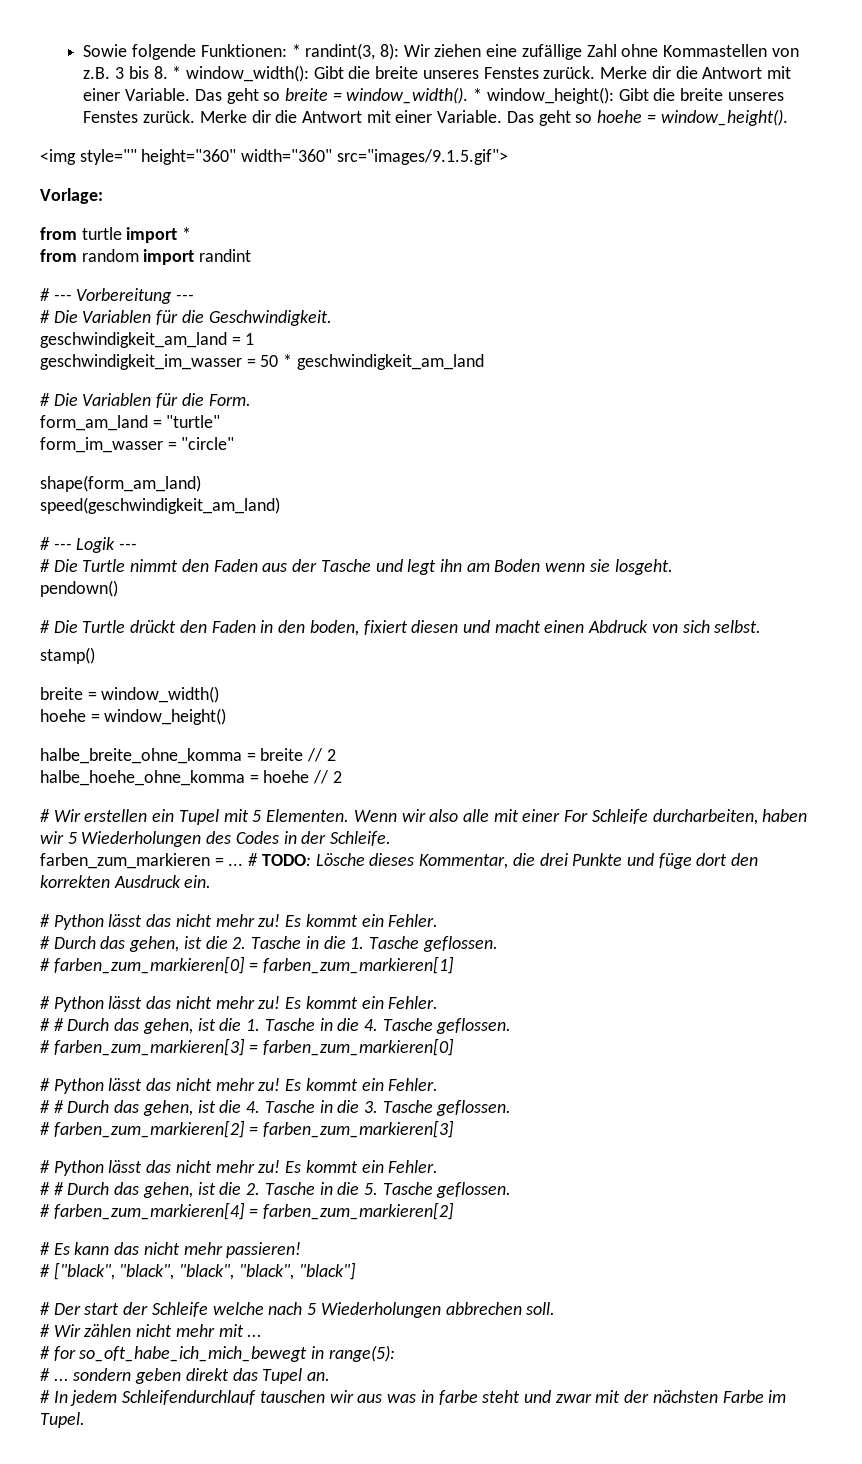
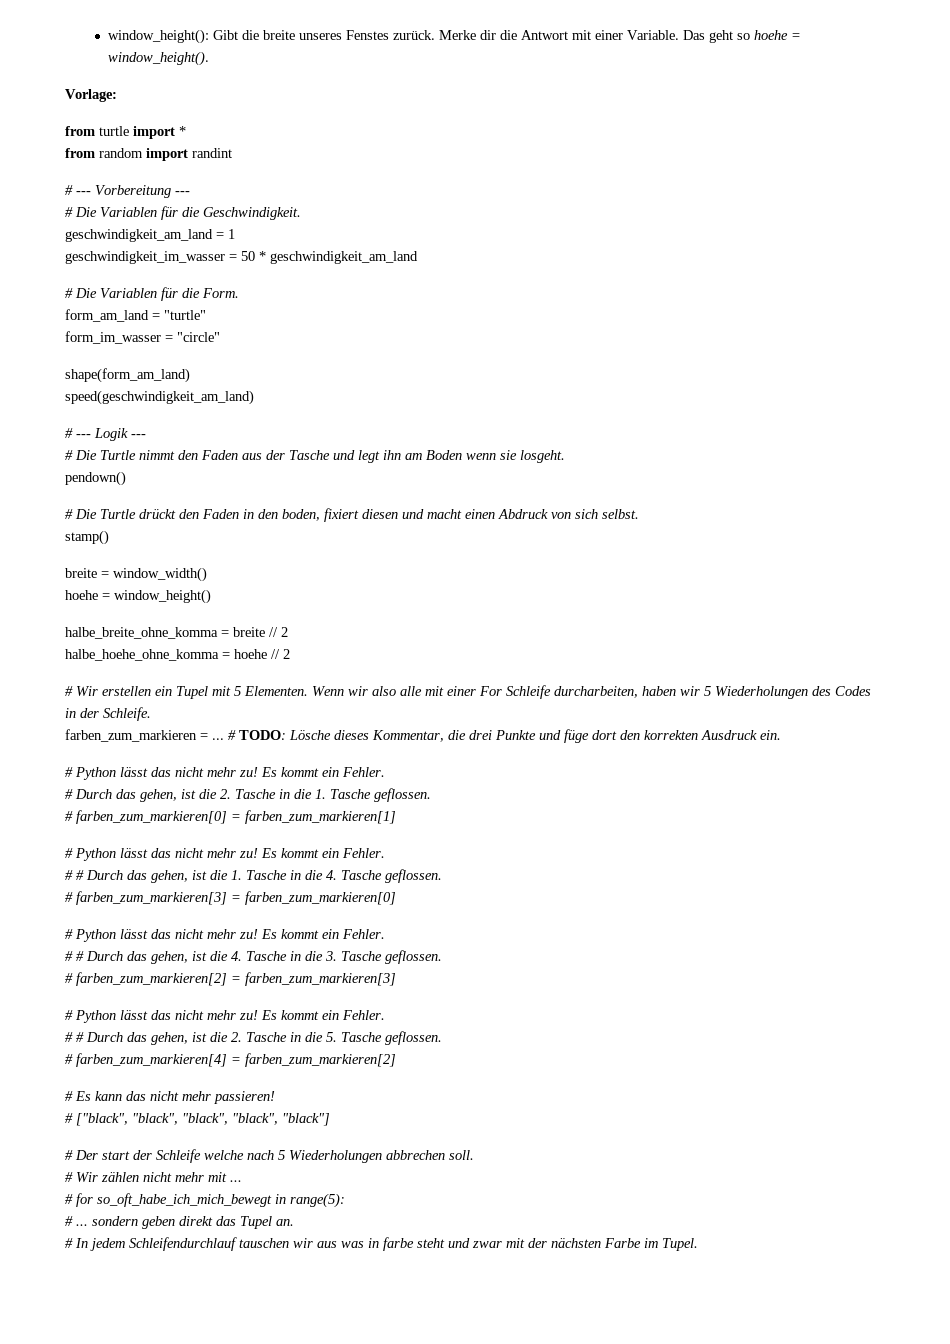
- Sowie folgende Funktionen: * randint(3, 8): Wir ziehen eine zufällige Zahl ohne Kommastellen von z.B. 3 bis 8. * window_width(): Gibt die breite unseres Fenstes zurück. Merke dir die Antwort mit einer Variable. Das geht so breite = window_width(). * window_height(): Gibt die breite unseres Fenstes zurück.
+ window_height(): Gibt die breite unseres Fenstes zurück.
- <img style="" height="360" width="360" src="images/9.1.5.gif">

